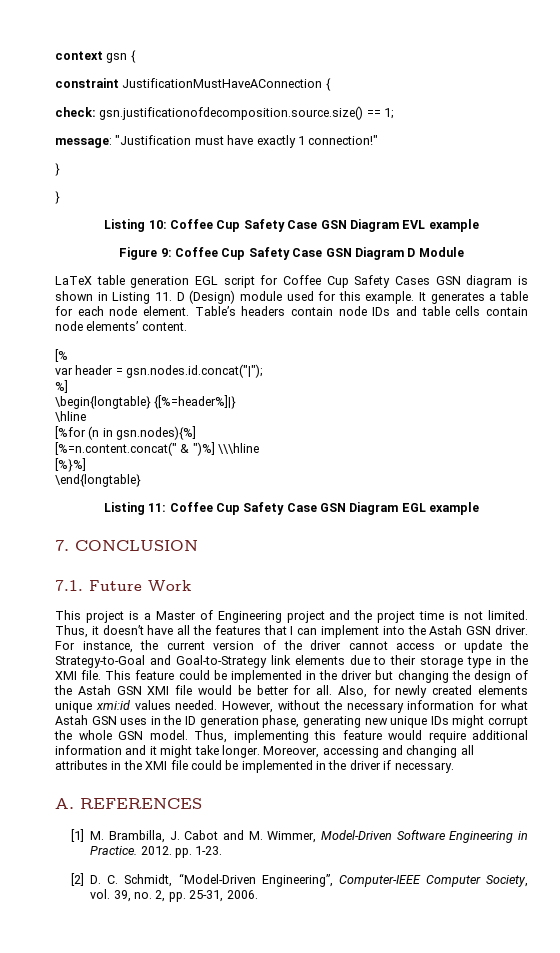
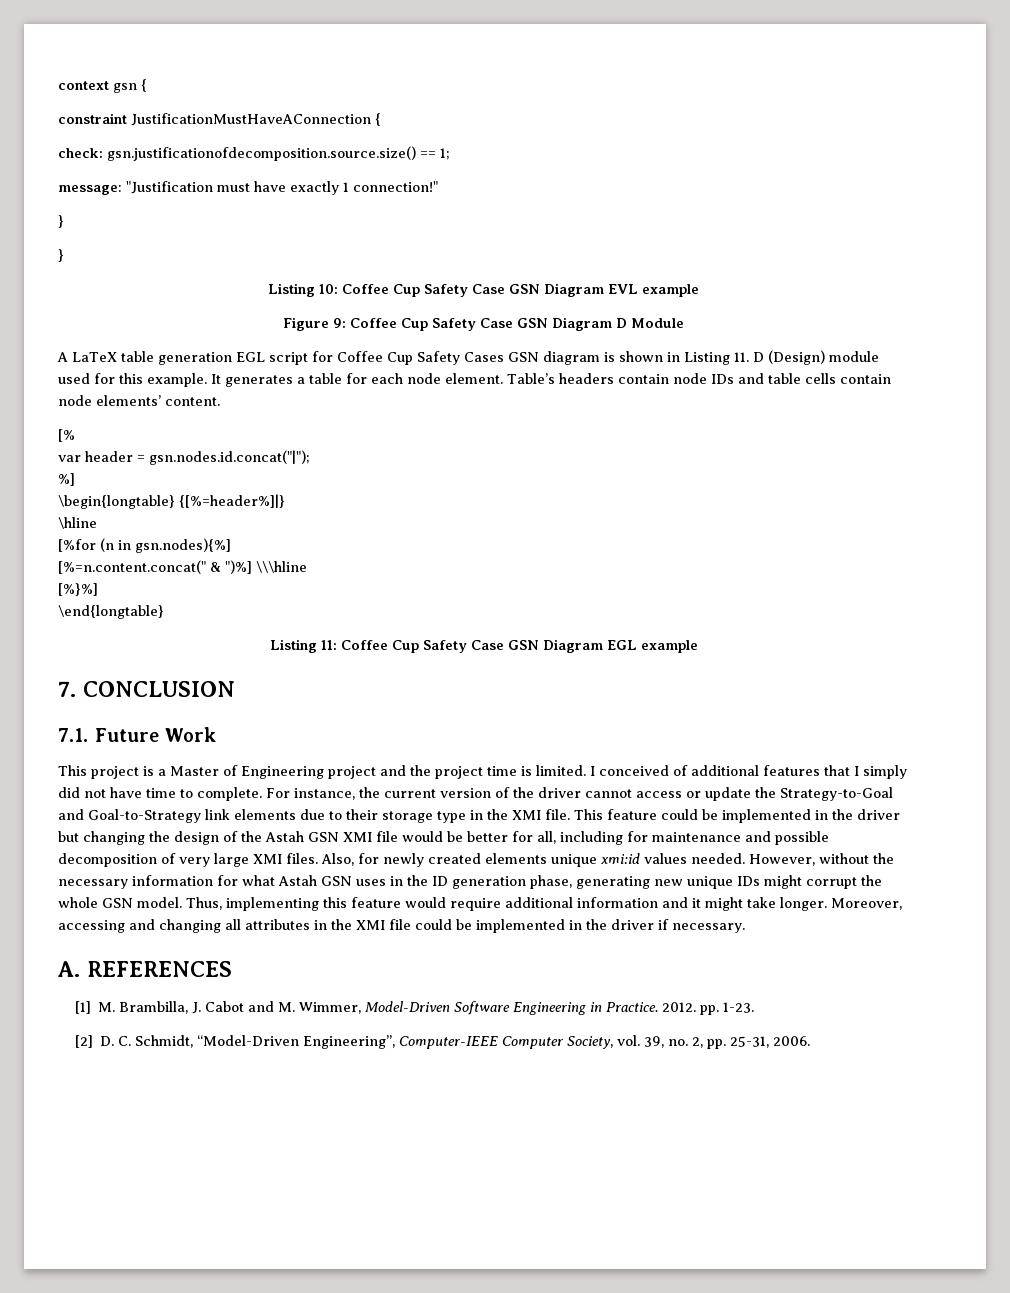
- LaTeX table generation EGL script for Coffee Cup Safety Cases GSN diagram is shown in Listing 11. D (Design) module used for this example.
+ A LaTeX table generation EGL script for Coffee Cup Safety Cases GSN diagram is shown in Listing 11. D (Design) module used for this example.
- This project is a Master of Engineering project and the project time is not limited. Thus, it doesn’t have all the features that I can implement into the Astah GSN driver.
+ This project is a Master of Engineering project and the project time is limited. I conceived of additional features that I simply did not have time to complete.
- This feature could be implemented in the driver but changing the design of the Astah GSN XMI file would be better for all.
+ This feature could be implemented in the driver but changing the design of the Astah GSN XMI file would be better for all, including for maintenance and possible decomposition of very large XMI files.

